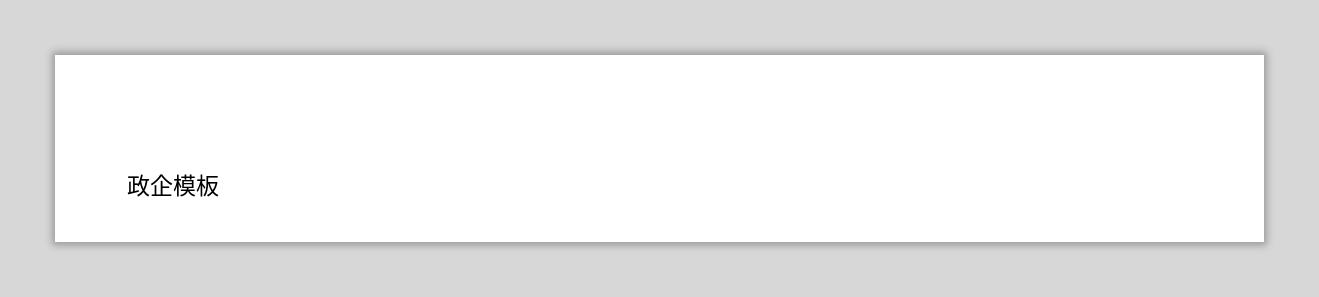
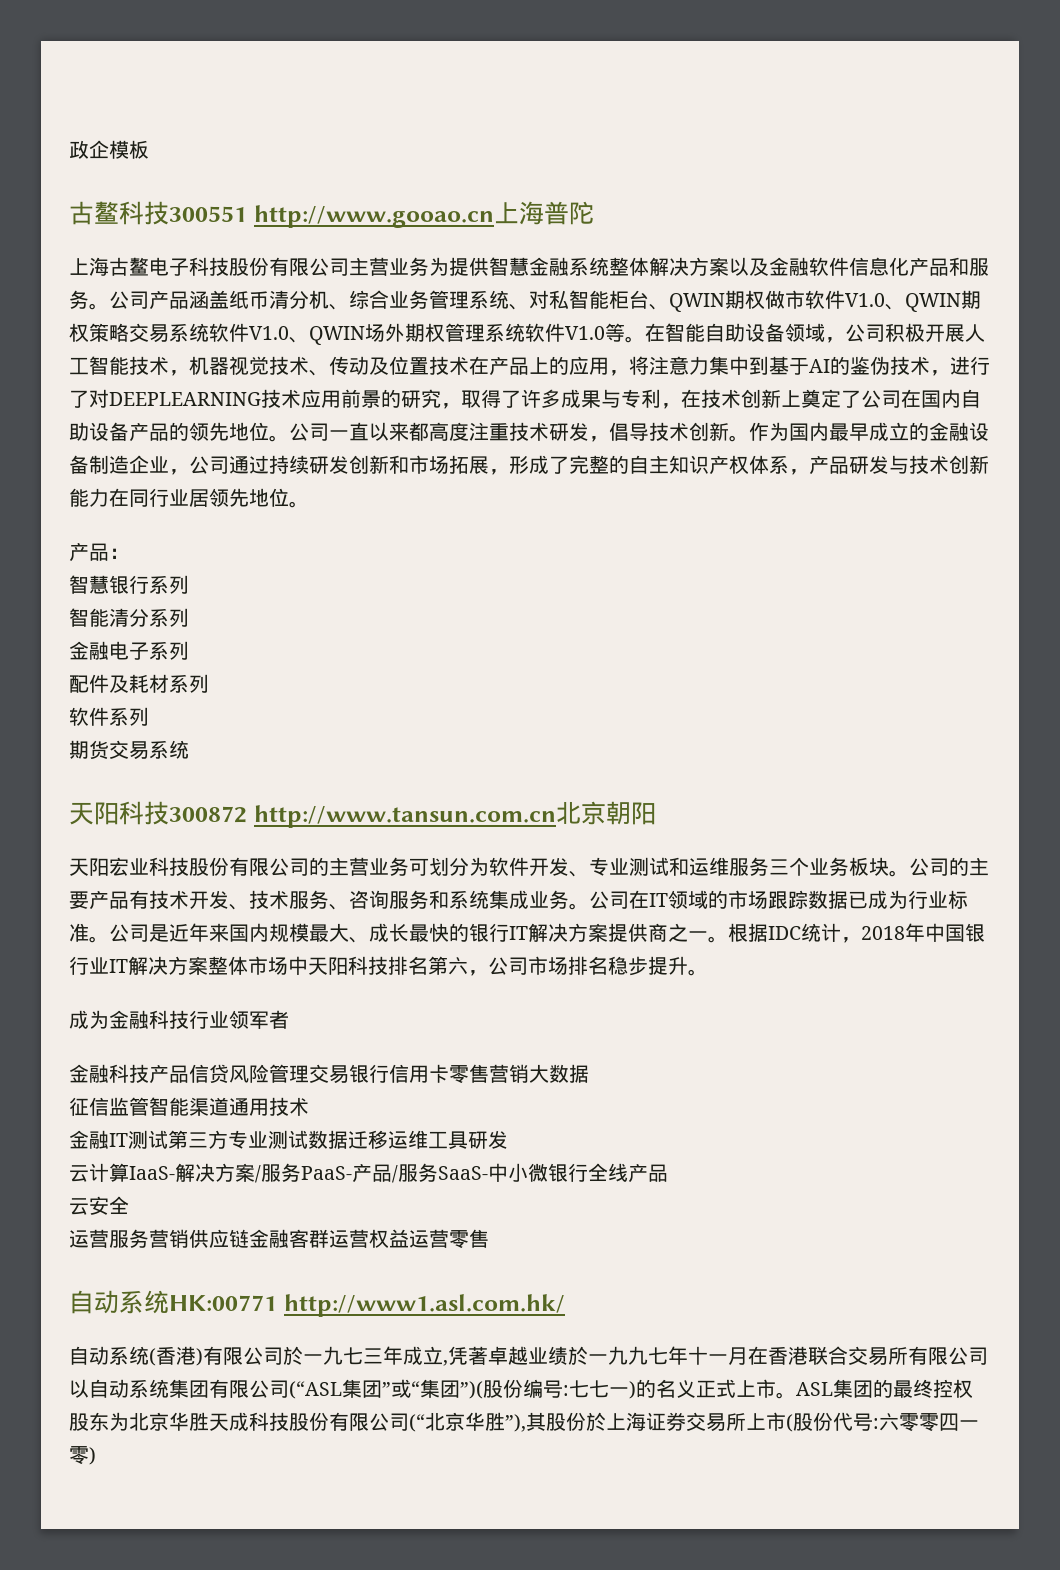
+ 古鳌科技300551 http://www.gooao.cn上海普陀
+ 上海古鳌电子科技股份有限公司主营业务为提供智慧金融系统整体解决方案以及金融软件信息化产品和服务。公司产品涵盖纸币清分机、综合业务管理系统、对私智能柜台、QWIN期权做市软件V1.0、QWIN期权策略交易系统软件V1.0、QWIN场外期权管理系统软件V1.0等。在智能自助设备领域，公司积极开展人工智能技术，机器视觉技术、传动及位置技术在产品上的应用，将注意力集中到基于AI的鉴伪技术，进行了对DEEPLEARNING技术应用前景的研究，取得了许多成果与专利，在技术创新上奠定了公司在国内自助设备产品的领先地位。公司一直以来都高度注重技术研发，倡导技术创新。作为国内最早成立的金融设备制造企业，公司通过持续研发创新和市场拓展，形成了完整的自主知识产权体系，产品研发与技术创新能力在同行业居领先地位。
+ 产品：
+ 智慧银行系列
+ 智能清分系列
+ 金融电子系列
+ 配件及耗材系列
+ 软件系列
+ 期货交易系统
+ 天阳科技300872 http://www.tansun.com.cn北京朝阳
+ 天阳宏业科技股份有限公司的主营业务可划分为软件开发、专业测试和运维服务三个业务板块。公司的主要产品有技术开发、技术服务、咨询服务和系统集成业务。公司在IT领域的市场跟踪数据已成为行业标准。公司是近年来国内规模最大、成长最快的银行IT解决方案提供商之一。根据IDC统计，2018年中国银行业IT解决方案整体市场中天阳科技排名第六，公司市场排名稳步提升。
+ 成为金融科技行业领军者
+ 金融科技产品信贷风险管理交易银行信用卡零售营销大数据
+ 征信监管智能渠道通用技术
+ 金融IT测试第三方专业测试数据迁移运维工具研发
+ 云计算IaaS-解决方案/服务PaaS-产品/服务SaaS-中小微银行全线产品
+ 云安全
+ 运营服务营销供应链金融客群运营权益运营零售
+ 自动系统HK:00771 http://www1.asl.com.hk/
+ 自动系统(香港)有限公司於一九七三年成立,凭著卓越业绩於一九九七年十一月在香港联合交易所有限公司以自动系统集团有限公司(“ASL集团”或“集团”)(股份编号:七七一)的名义正式上市。ASL集团的最终控权股东为北京华胜天成科技股份有限公司(“北京华胜”),其股份於上海证券交易所上市(股份代号:六零零四一零)

